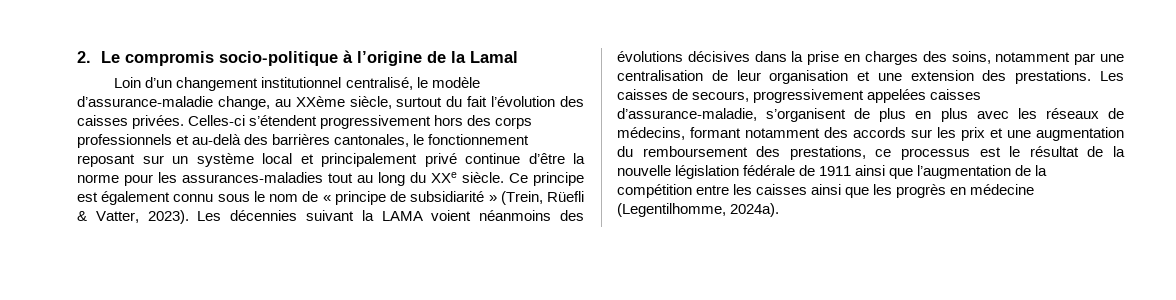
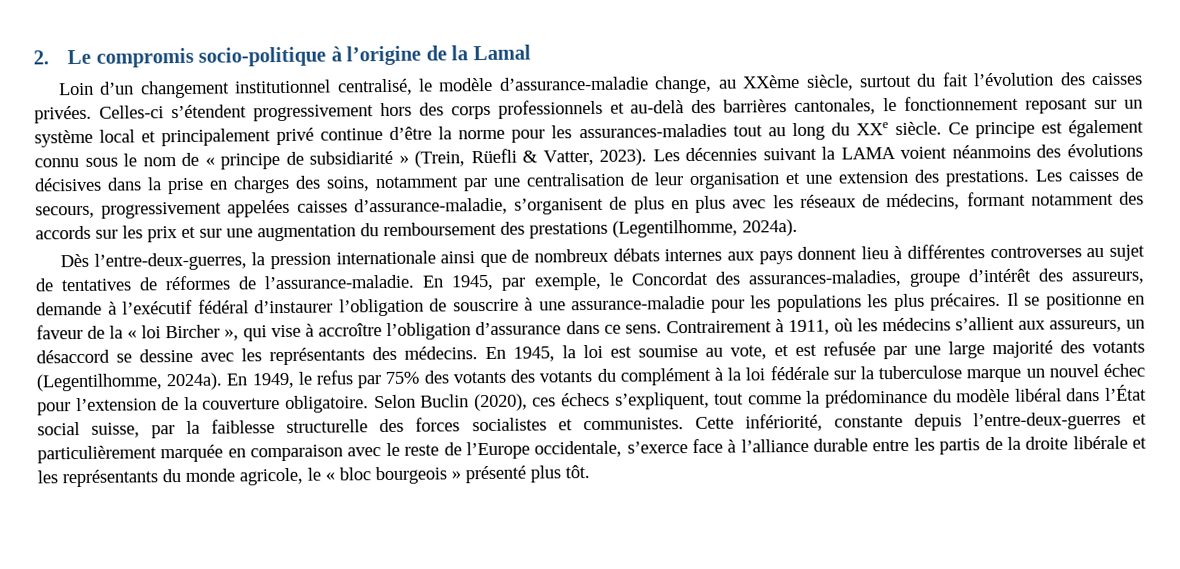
- Les caisses de secours, progressivement appelées caisses d’assurance-maladie, s’organisent de plus en plus avec les réseaux de médecins, formant notamment des accords sur les prix et une augmentation du remboursement des prestations, ce processus est le résultat de la nouvelle législation fédérale de 1911 ainsi que l’augmentation de la compétition entre les caisses ainsi que les progrès en médecine (Legentilhomme, 2024a).
+ Les caisses de secours, progressivement appelées caisses d’assurance-maladie, s’organisent de plus en plus avec les réseaux de médecins, formant notamment des accords sur les prix et sur une augmentation du remboursement des prestations (Legentilhomme, 2024a).
+ Dès l’entre-deux-guerres, la pression internationale ainsi que de nombreux débats internes aux pays donnent lieu à différentes controverses au sujet de tentatives de réformes de l’assurance-maladie. En 1945, par exemple, le Concordat des assurances-maladies, groupe d’intérêt des assureurs, demande à l’exécutif fédéral d’instaurer l’obligation de souscrire à une assurance-maladie pour les populations les plus précaires. Il se positionne en faveur de la « loi Bircher », qui vise à accroître l’obligation d’assurance dans ce sens. Contrairement à 1911, où les médecins s’allient aux assureurs, un désaccord se dessine avec les représentants des médecins. En 1945, la loi est soumise au vote, et est refusée par une large majorité des votants (Legentilhomme, 2024a). En 1949, le refus par 75% des votants des votants du complément à la loi fédérale sur la tuberculose marque un nouvel échec pour l’extension de la couverture obligatoire. Selon Buclin (2020), ces échecs s’expliquent, tout comme la prédominance du modèle libéral dans l’État social suisse, par la faiblesse structurelle des forces socialistes et communistes. Cette infériorité, constante depuis l’entre-deux-guerres et particulièrement marquée en comparaison avec le reste de l’Europe occidentale, s’exerce face à l’alliance durable entre les partis de la droite libérale et les représentants du monde agricole, le « bloc bourgeois » présenté plus tôt.

